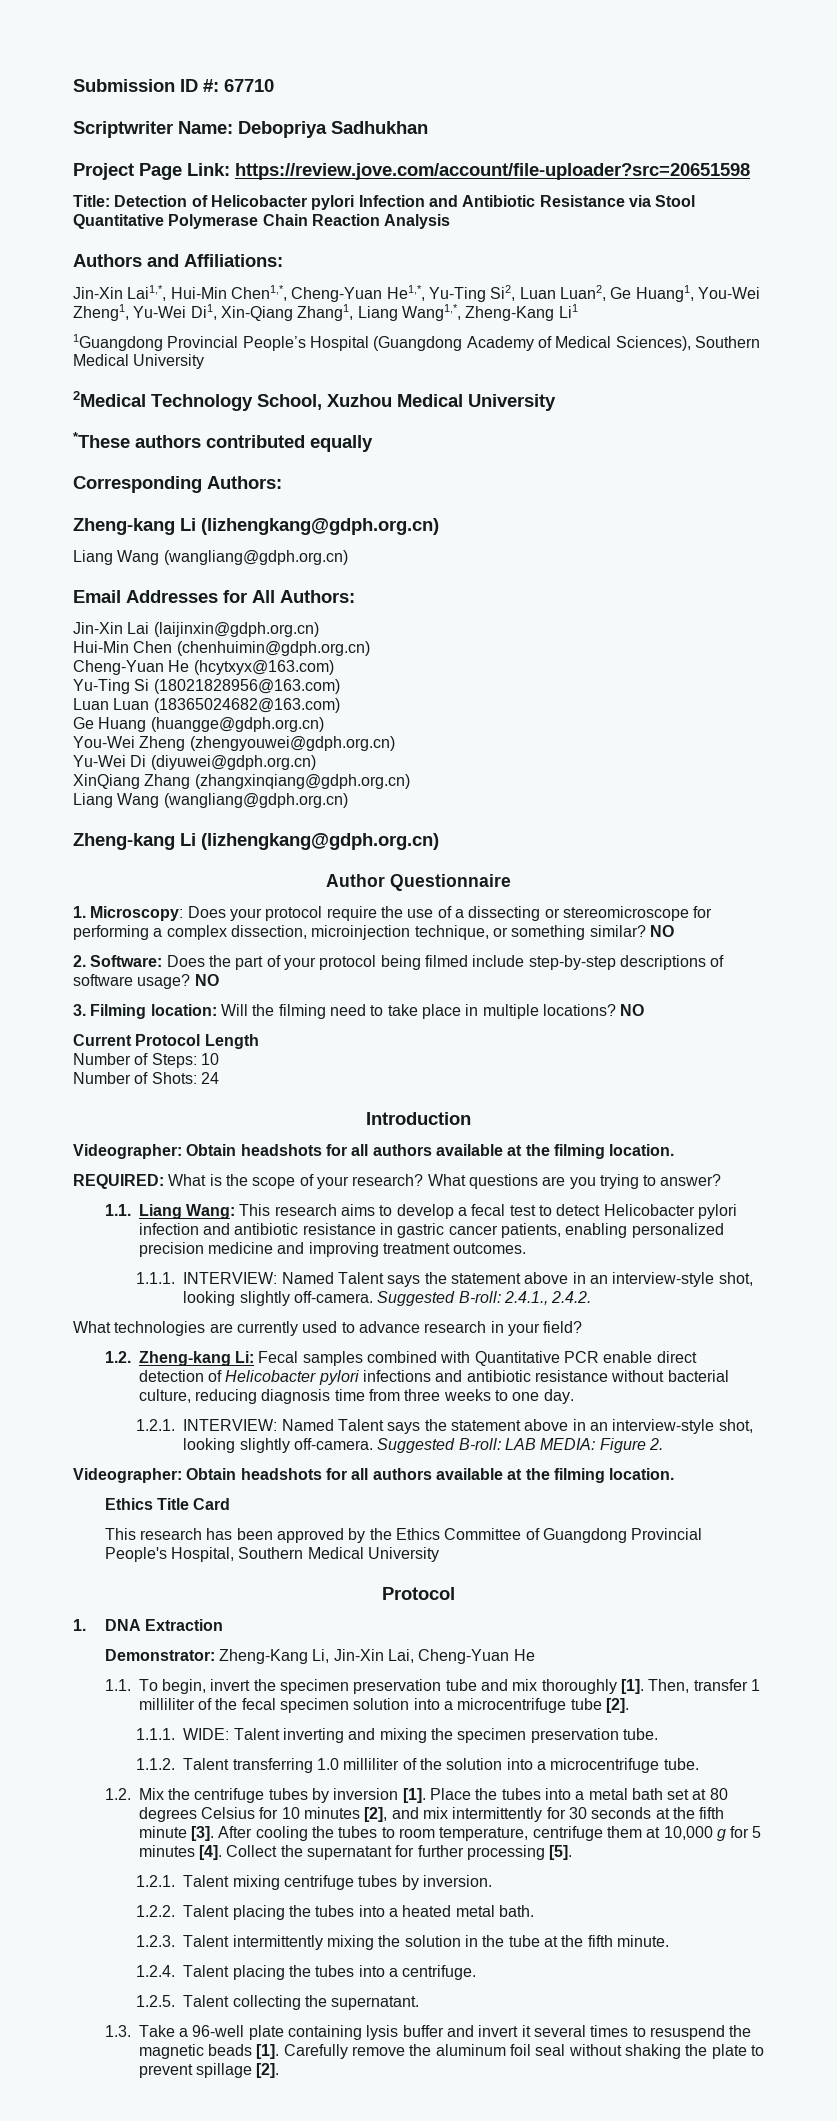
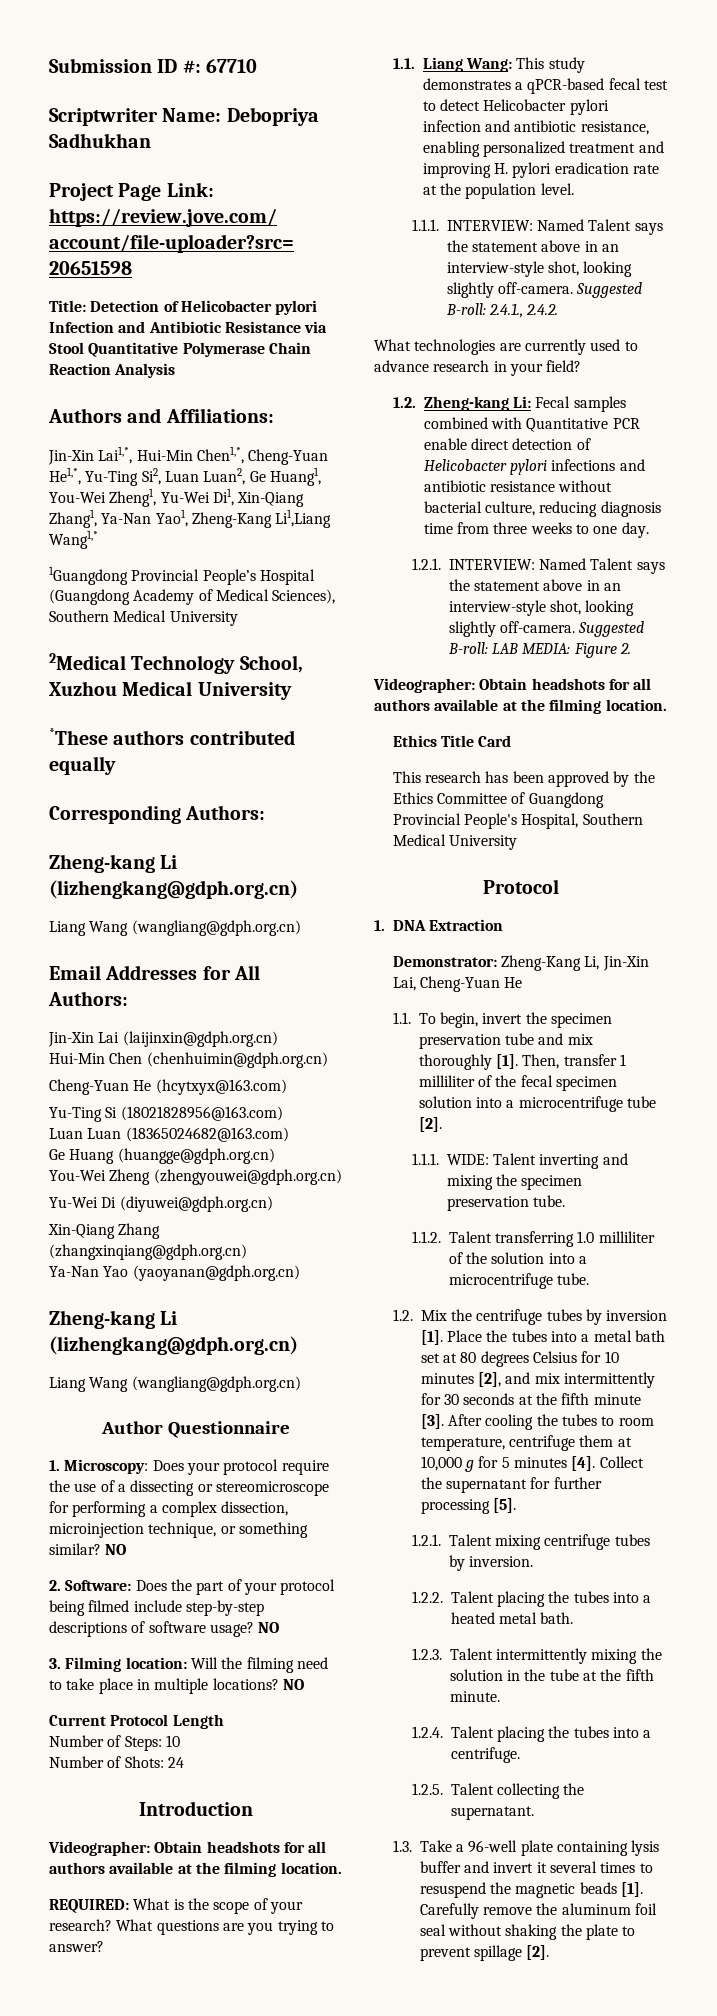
- Jin-Xin Lai1,*, Hui-Min Chen1,*, Cheng-Yuan He1,*, Yu-Ting Si2, Luan Luan2, Ge Huang1, You-Wei Zheng1, Yu-Wei Di1, Xin-Qiang Zhang1, Liang Wang1,*, Zheng-Kang Li1
+ Jin-Xin Lai1,*, Hui-Min Chen1,*, Cheng-Yuan He1,*, Yu-Ting Si2, Luan Luan2, Ge Huang1, You-Wei Zheng1, Yu-Wei Di1, Xin-Qiang Zhang1, Ya-Nan Yao1, Zheng-Kang Li1,Liang Wang1,*
- XinQiang Zhang (zhangxinqiang@gdph.org.cn)
+ Xin-Qiang Zhang (zhangxinqiang@gdph.org.cn)
+ Ya-Nan Yao (yaoyanan@gdph.org.cn)
+ Zheng-kang Li (lizhengkang@gdph.org.cn)
  Liang Wang (wangliang@gdph.org.cn)
- Zheng-kang Li (lizhengkang@gdph.org.cn)
- 1.1. Liang Wang: This research aims to develop a fecal test to detect Helicobacter pylori infection and antibiotic resistance in gastric cancer patients, enabling personalized precision medicine and improving treatment outcomes.
+ 1.1. Liang Wang: This study demonstrates a qPCR-based fecal test to detect Helicobacter pylori infection and antibiotic resistance, enabling personalized treatment and improving H. pylori eradication rate at the population level.

